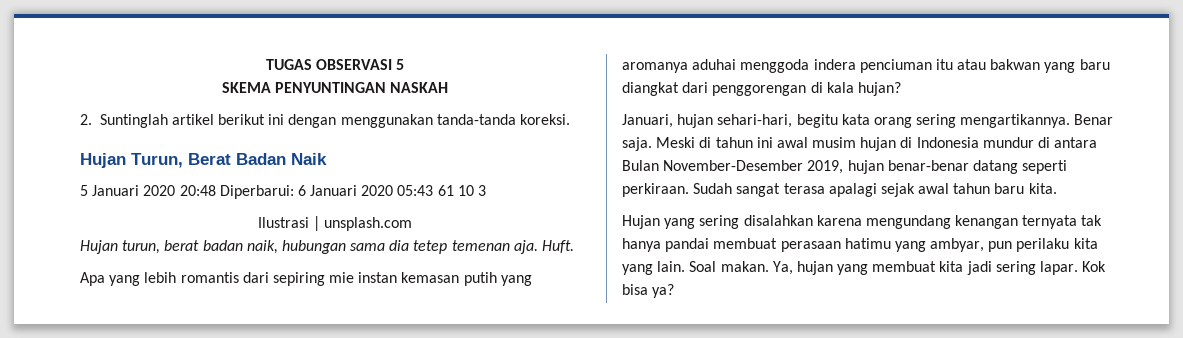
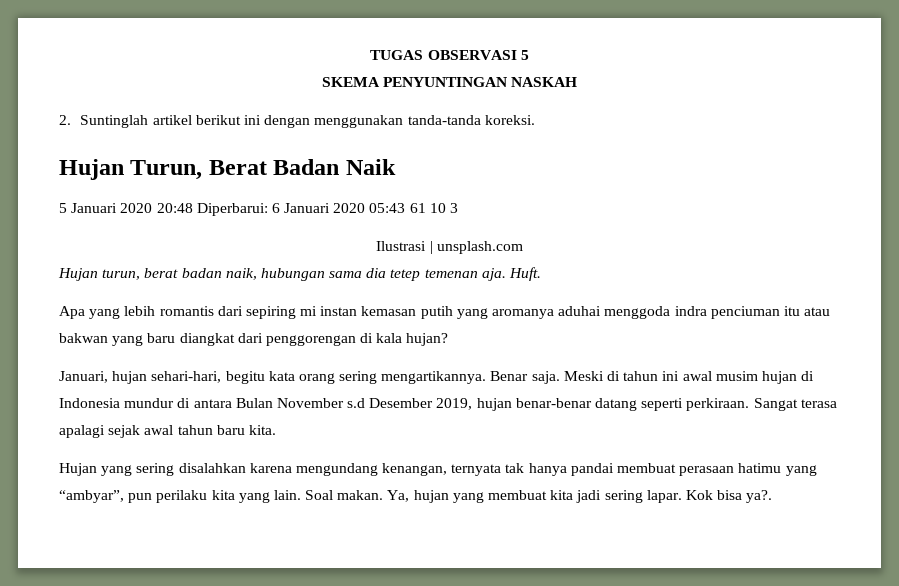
- Apa yang lebih romantis dari sepiring mie instan kemasan putih yang aromanya aduhai menggoda indera penciuman itu atau bakwan yang baru diangkat dari penggorengan di kala hujan?
+ Apa yang lebih romantis dari sepiring mi instan kemasan putih yang aromanya aduhai menggoda indra penciuman itu atau bakwan yang baru diangkat dari penggorengan di kala hujan?
- Meski di tahun ini awal musim hujan di Indonesia mundur di antara Bulan November-Desember 2019, hujan benar-benar datang seperti perkiraan.
+ Meski di tahun ini awal musim hujan di Indonesia mundur di antara Bulan November s.d Desember 2019, hujan benar-benar datang seperti perkiraan.
- Sudah sangat terasa apalagi sejak awal tahun baru kita.
+ Sangat terasa apalagi sejak awal tahun baru kita.
- Hujan yang sering disalahkan karena mengundang kenangan ternyata tak hanya pandai membuat perasaan hatimu yang ambyar, pun perilaku kita yang lain.
+ Hujan yang sering disalahkan karena mengundang kenangan, ternyata tak hanya pandai membuat perasaan hatimu yang “ambyar”, pun perilaku kita yang lain.
- Kok bisa ya?
+ Kok bisa ya?.

